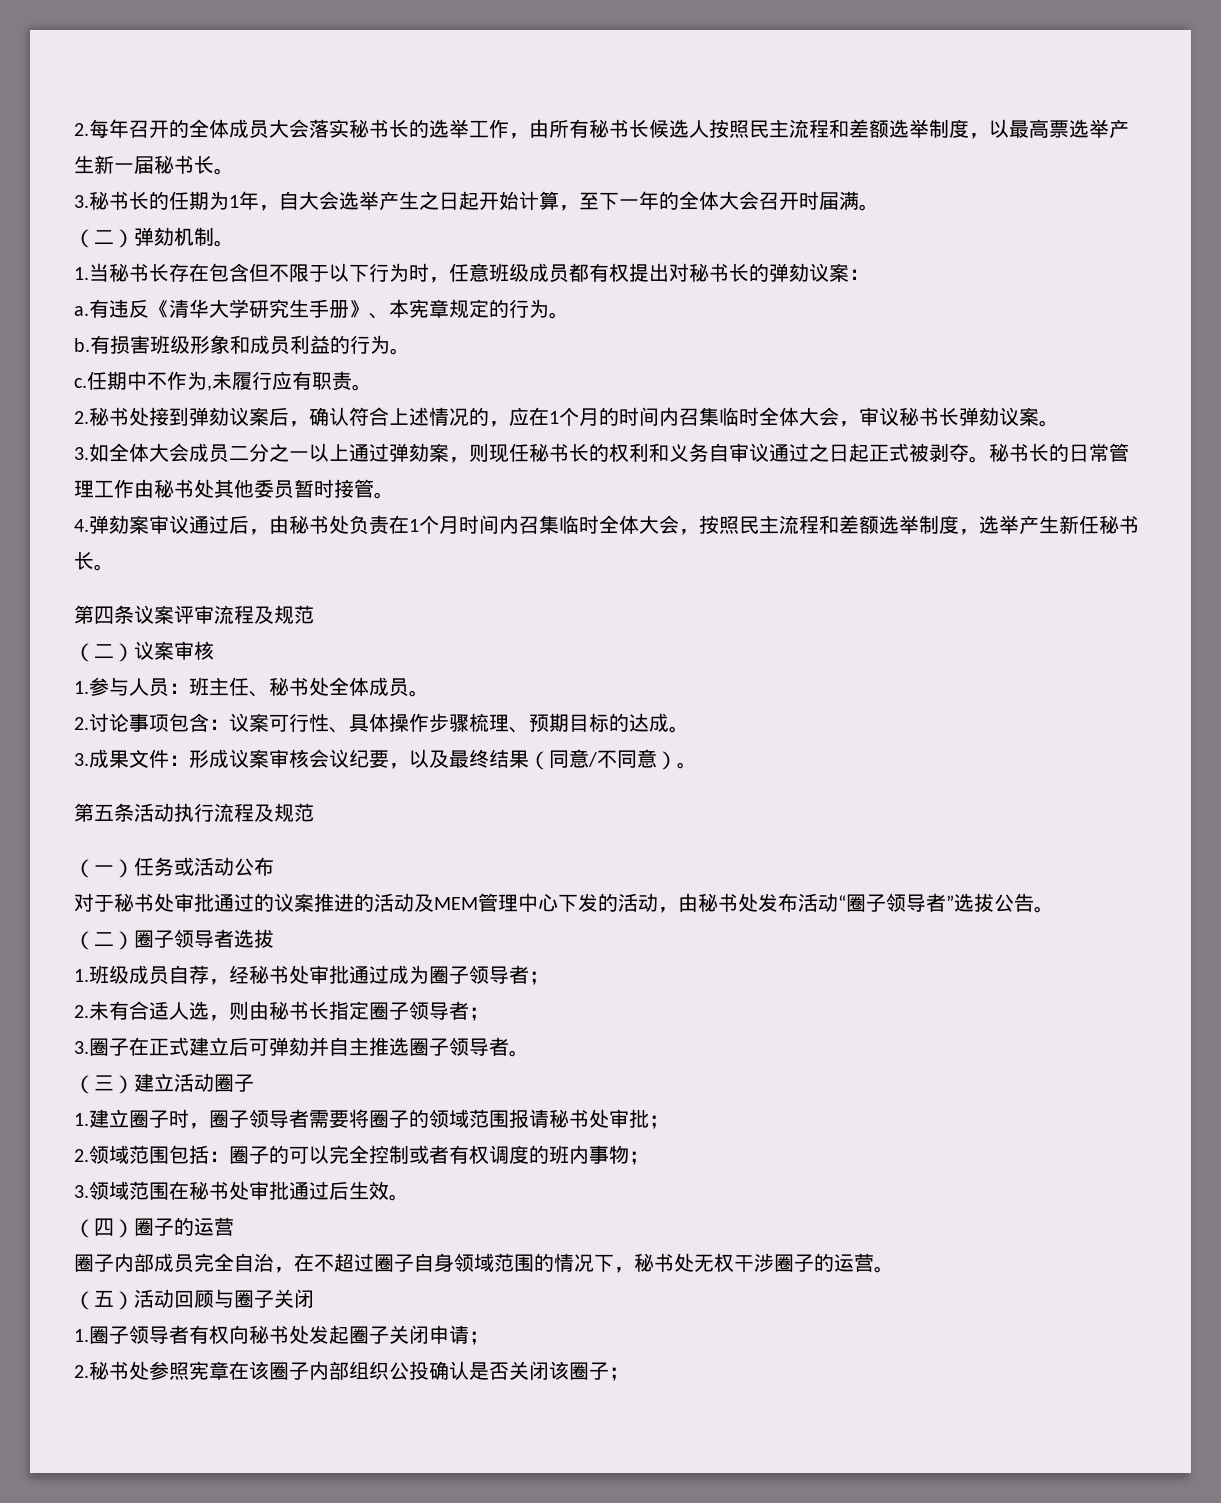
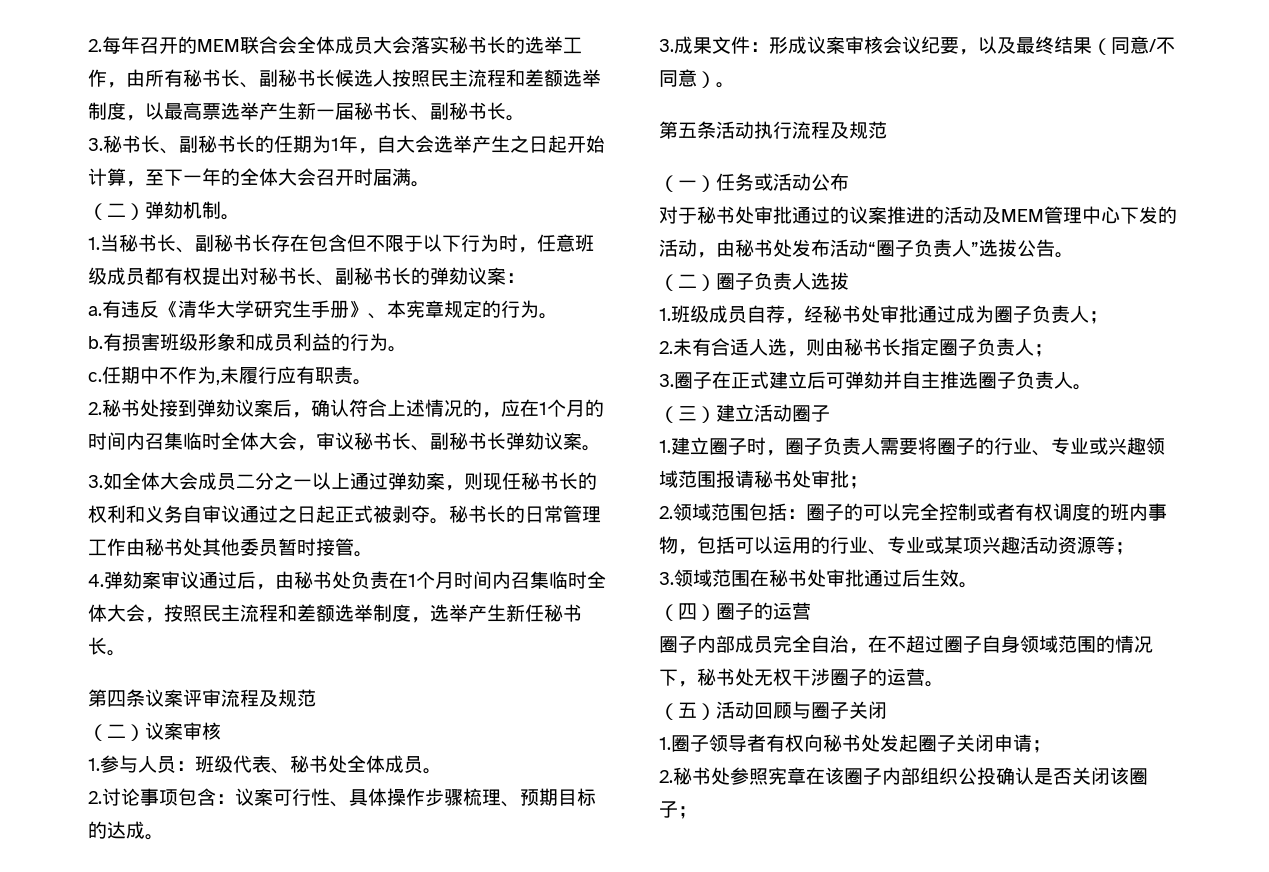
- 2.每年召开的全体成员大会落实秘书长的选举工作，由所有秘书长候选人按照民主流程和差额选举制度，以最高票选举产生新一届秘书长。
+ 2.每年召开的MEM联合会全体成员大会落实秘书长的选举工作，由所有秘书长、副秘书长候选人按照民主流程和差额选举制度，以最高票选举产生新一届秘书长、副秘书长。
- 3.秘书长的任期为1年，自大会选举产生之日起开始计算，至下一年的全体大会召开时届满。
+ 3.秘书长、副秘书长的任期为1年，自大会选举产生之日起开始计算，至下一年的全体大会召开时届满。
- 1.当秘书长存在包含但不限于以下行为时，任意班级成员都有权提出对秘书长的弹劾议案：
+ 1.当秘书长、副秘书长存在包含但不限于以下行为时，任意班级成员都有权提出对秘书长、副秘书长的弹劾议案：
- 2.秘书处接到弹劾议案后，确认符合上述情况的，应在1个月的时间内召集临时全体大会，审议秘书长弹劾议案。
+ 2.秘书处接到弹劾议案后，确认符合上述情况的，应在1个月的时间内召集临时全体大会，审议秘书长、副秘书长弹劾议案。
- 1.参与人员：班主任、秘书处全体成员。
+ 1.参与人员：班级代表、秘书处全体成员。
- 对于秘书处审批通过的议案推进的活动及MEM管理中心下发的活动，由秘书处发布活动“圈子领导者”选拔公告。
+ 对于秘书处审批通过的议案推进的活动及MEM管理中心下发的活动，由秘书处发布活动“圈子负责人”选拔公告。
- （二）圈子领导者选拔
+ （二）圈子负责人选拔
- 1.班级成员自荐，经秘书处审批通过成为圈子领导者；
+ 1.班级成员自荐，经秘书处审批通过成为圈子负责人；
- 2.未有合适人选，则由秘书长指定圈子领导者；
+ 2.未有合适人选，则由秘书长指定圈子负责人；
- 3.圈子在正式建立后可弹劾并自主推选圈子领导者。
+ 3.圈子在正式建立后可弹劾并自主推选圈子负责人。
- 1.建立圈子时，圈子领导者需要将圈子的领域范围报请秘书处审批；
+ 1.建立圈子时，圈子负责人需要将圈子的行业、专业或兴趣领域范围报请秘书处审批；
- 2.领域范围包括：圈子的可以完全控制或者有权调度的班内事物；
+ 2.领域范围包括：圈子的可以完全控制或者有权调度的班内事物，包括可以运用的行业、专业或某项兴趣活动资源等；

